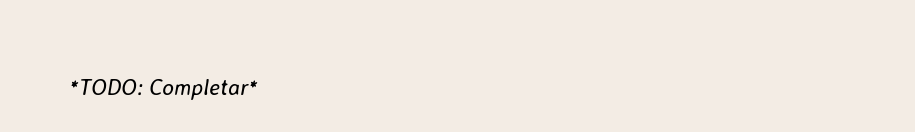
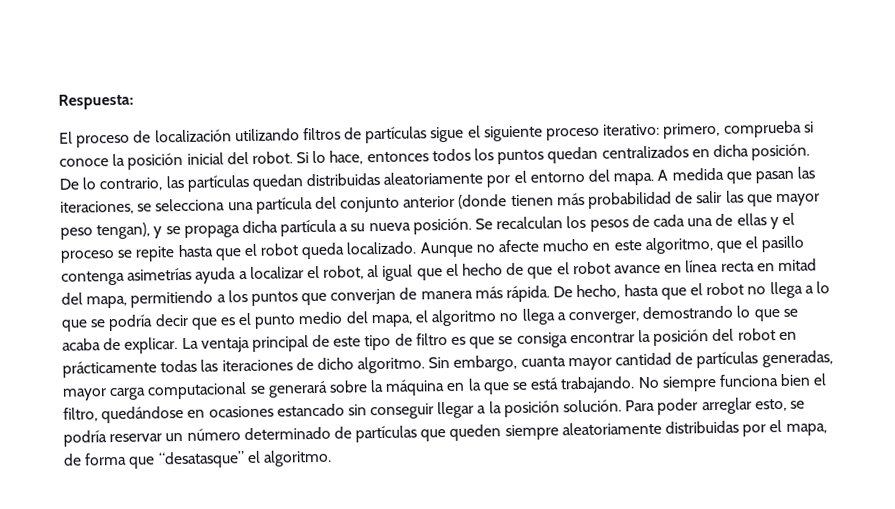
- *TODO: Completar*
+ Respuesta:
+ El proceso de localización utilizando filtros de partículas sigue el siguiente proceso iterativo: primero, comprueba si conoce la posición inicial del robot. Si lo hace, entonces todos los puntos quedan centralizados en dicha posición. De lo contrario, las partículas quedan distribuidas aleatoriamente por el entorno del mapa. A medida que pasan las iteraciones, se selecciona una partícula del conjunto anterior (donde tienen más probabilidad de salir las que mayor peso tengan), y se propaga dicha partícula a su nueva posición. Se recalculan los pesos de cada una de ellas y el proceso se repite hasta que el robot queda localizado. Aunque no afecte mucho en este algoritmo, que el pasillo contenga asimetrías ayuda a localizar el robot, al igual que el hecho de que el robot avance en línea recta en mitad del mapa, permitiendo a los puntos que converjan de manera más rápida. De hecho, hasta que el robot no llega a lo que se podría decir que es el punto medio del mapa, el algoritmo no llega a converger, demostrando lo que se acaba de explicar. La ventaja principal de este tipo de filtro es que se consiga encontrar la posición del robot en prácticamente todas las iteraciones de dicho algoritmo. Sin embargo, cuanta mayor cantidad de partículas generadas, mayor carga computacional se generará sobre la máquina en la que se está trabajando. No siempre funciona bien el filtro, quedándose en ocasiones estancado sin conseguir llegar a la posición solución. Para poder arreglar esto, se podría reservar un número determinado de partículas que queden siempre aleatoriamente distribuidas por el mapa, de forma que “desatasque” el algoritmo.

